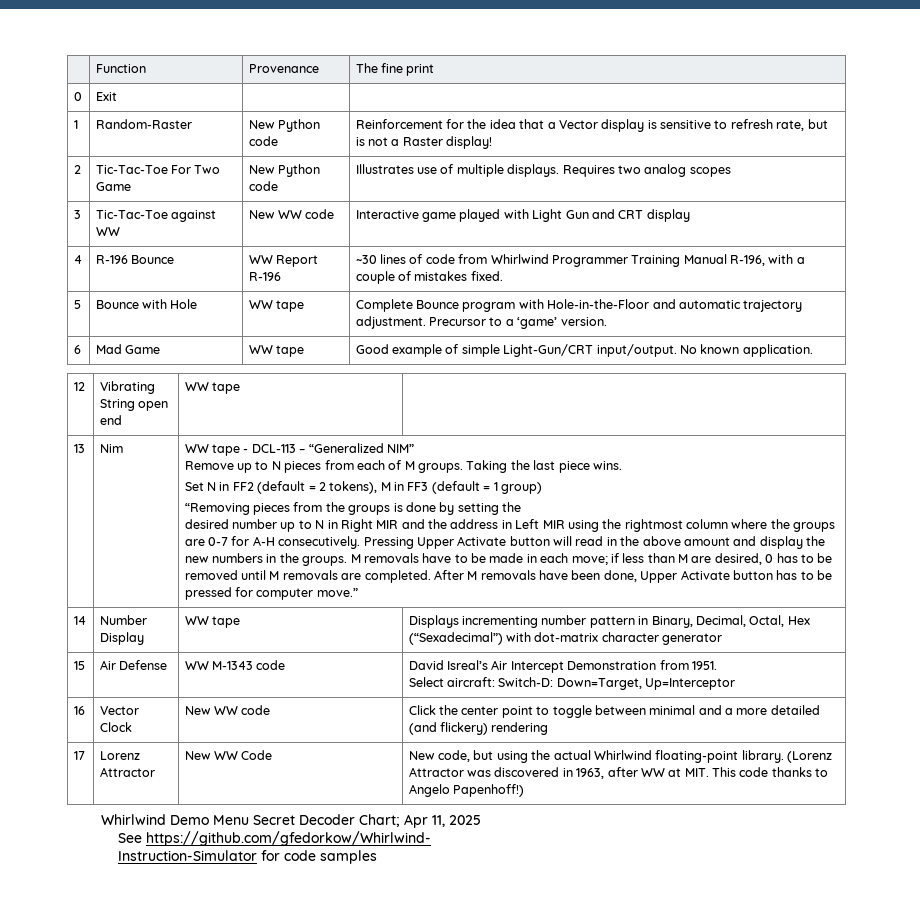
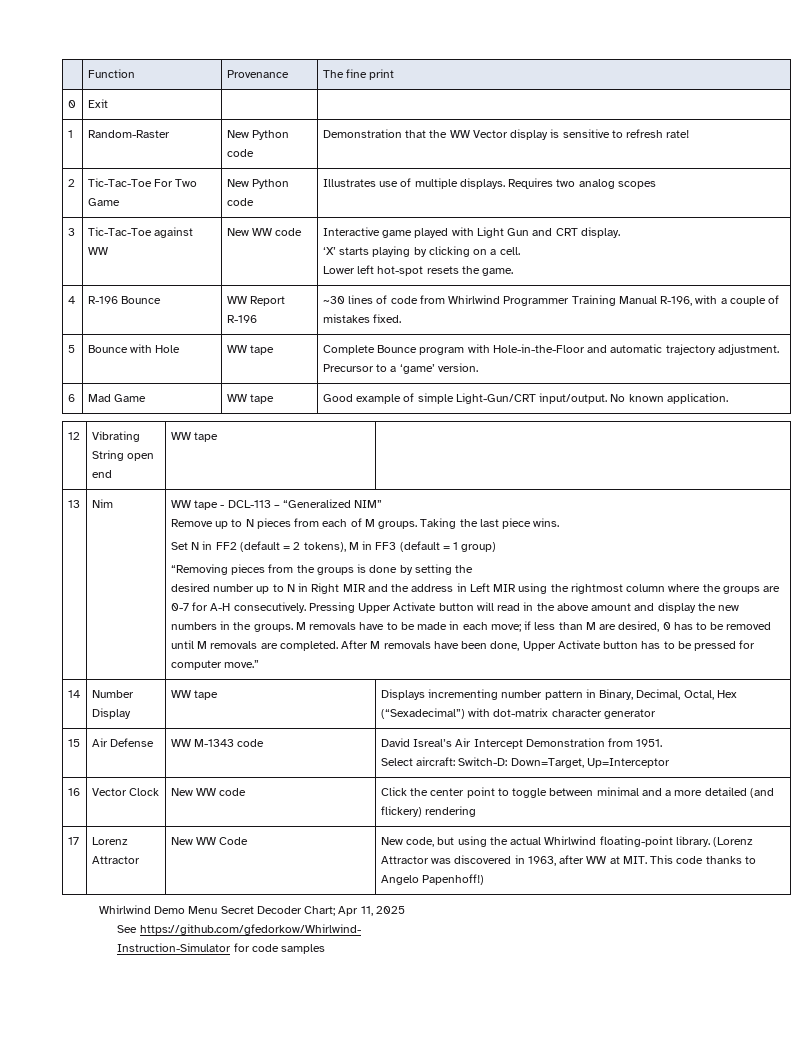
- 1 | Random-Raster | New Python code | Reinforcement for the idea that a Vector display is sensitive to refresh rate, but is not a Raster display!
+ 1 | Random-Raster | New Python code | Demonstration that the WW Vector display is sensitive to refresh rate!
- 3 | Tic-Tac-Toe against WW | New WW code | Interactive game played with Light Gun and CRT display
+ 3 | Tic-Tac-Toe against WW | New WW code | Interactive game played with Light Gun and CRT display.
+ ‘X’ starts playing by clicking on a cell.
+ Lower left hot-spot resets the game.

